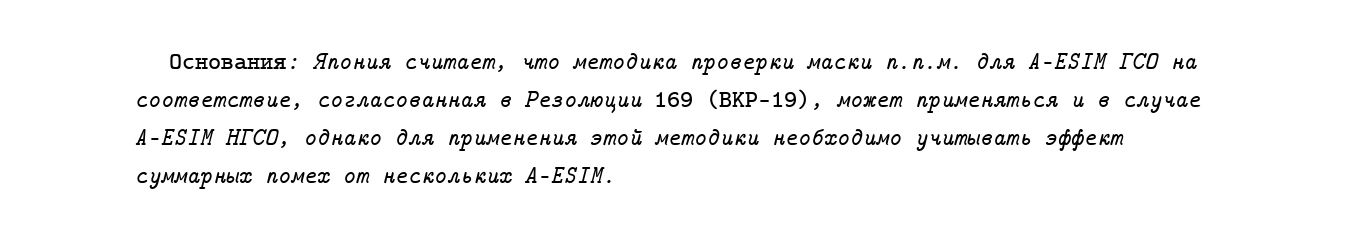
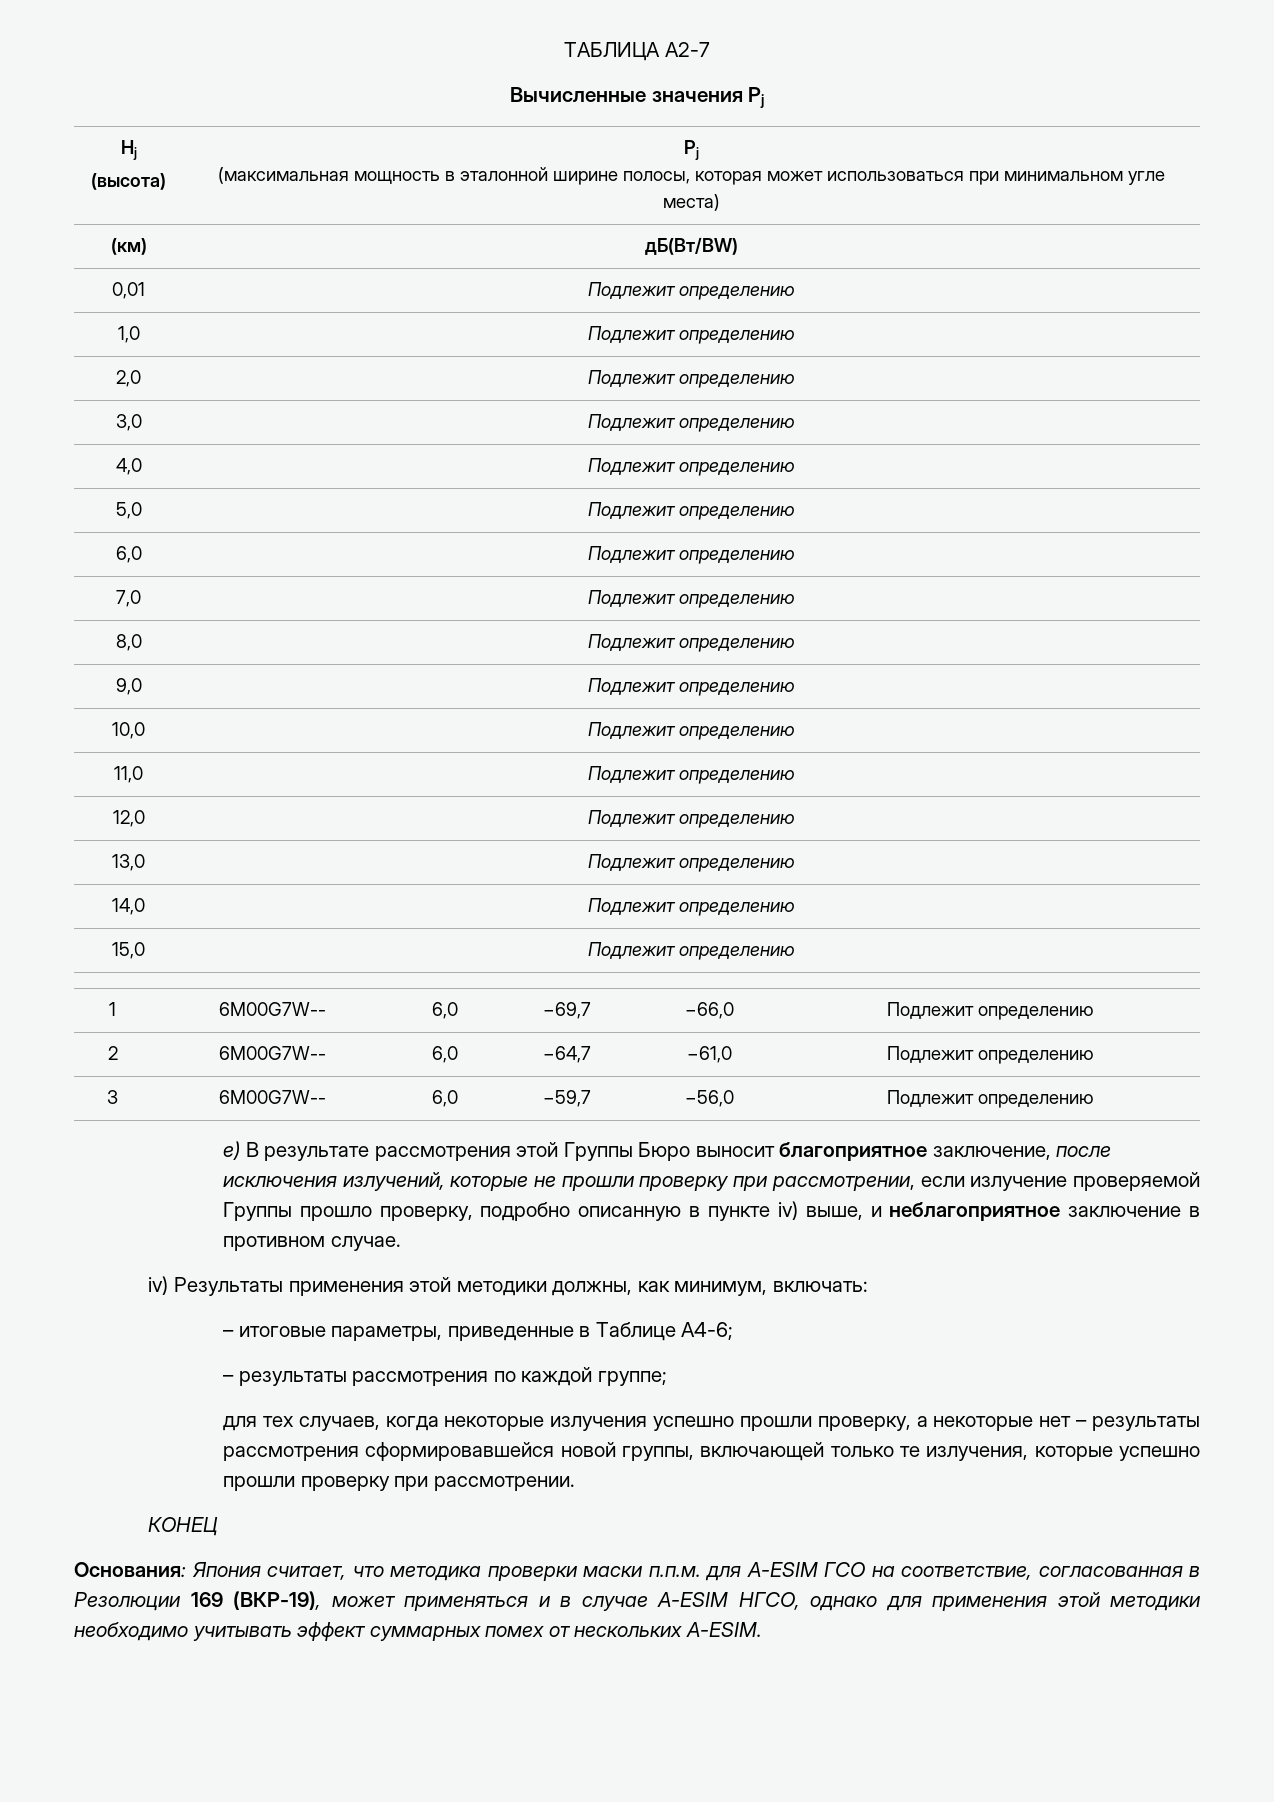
+ ТАБЛИЦА A2-7
+ Вычисленные значения Pj
+ Hj
+ (высота) | Pj
+ (максимальная мощность в эталонной ширине полосы, которая может использоваться при минимальном угле места)
+ (км) | дБ(Вт/BW)
+ 0,01 | Подлежит определению
+ 1,0 | Подлежит определению
+ 2,0 | Подлежит определению
+ 3,0 | Подлежит определению
+ 4,0 | Подлежит определению
+ 5,0 | Подлежит определению
+ 6,0 | Подлежит определению
+ 7,0 | Подлежит определению
+ 8,0 | Подлежит определению
+ 9,0 | Подлежит определению
+ 10,0 | Подлежит определению
+ 11,0 | Подлежит определению
+ 12,0 | Подлежит определению
+ 13,0 | Подлежит определению
+ 14,0 | Подлежит определению
+ 15,0 | Подлежит определению
+ 1 | 6M00G7W-- | 6,0 | −69,7 | −66,0 | Подлежит определению
+ 2 | 6M00G7W-- | 6,0 | −64,7 | −61,0 | Подлежит определению
+ 3 | 6M00G7W-- | 6,0 | −59,7 | −56,0 | Подлежит определению
+ e) В результате рассмотрения этой Группы Бюро выносит благоприятное заключение, после исключения излучений, которые не прошли проверку при рассмотрении, если излучение проверяемой Группы прошло проверку, подробно описанную в пункте iv) выше, и неблагоприятное заключение в противном случае.
+ iv) Результаты применения этой методики должны, как минимум, включать:
+ – итоговые параметры, приведенные в Таблице A4-6;
+ – результаты рассмотрения по каждой группе;
+ для тех случаев, когда некоторые излучения успешно прошли проверку, а некоторые нет – результаты рассмотрения сформировавшейся новой группы, включающей только те излучения, которые успешно прошли проверку при рассмотрении.
+ КОНЕЦ

